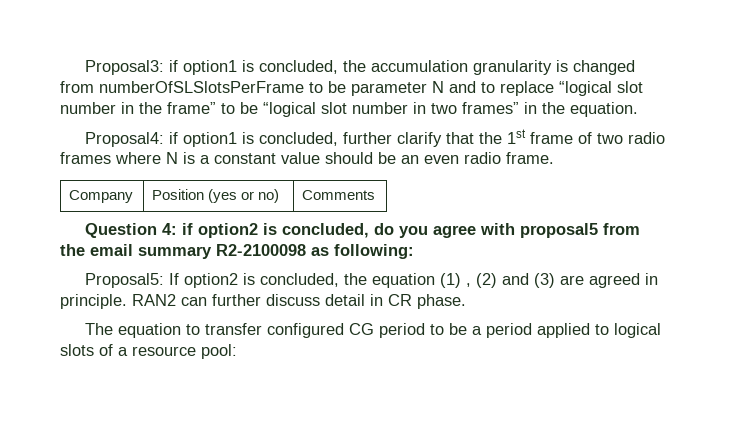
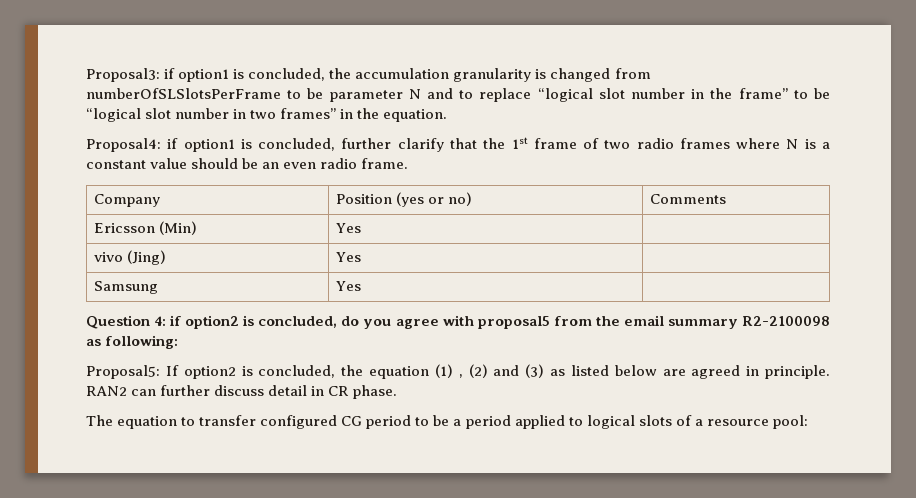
+ Ericsson (Min) | Yes |
+ vivo (Jing) | Yes |
+ Samsung | Yes |
- Proposal5: If option2 is concluded, the equation (1) , (2) and (3) are agreed in principle.
+ Proposal5: If option2 is concluded, the equation (1) , (2) and (3) as listed below are agreed in principle.

